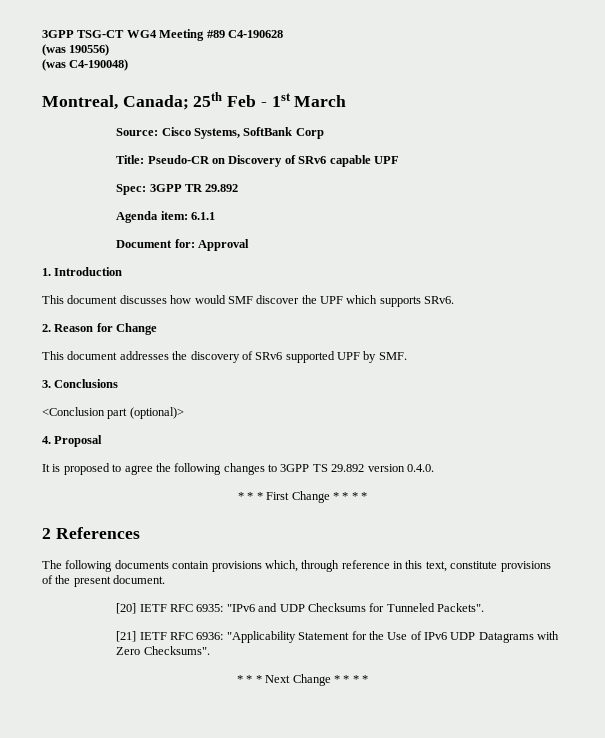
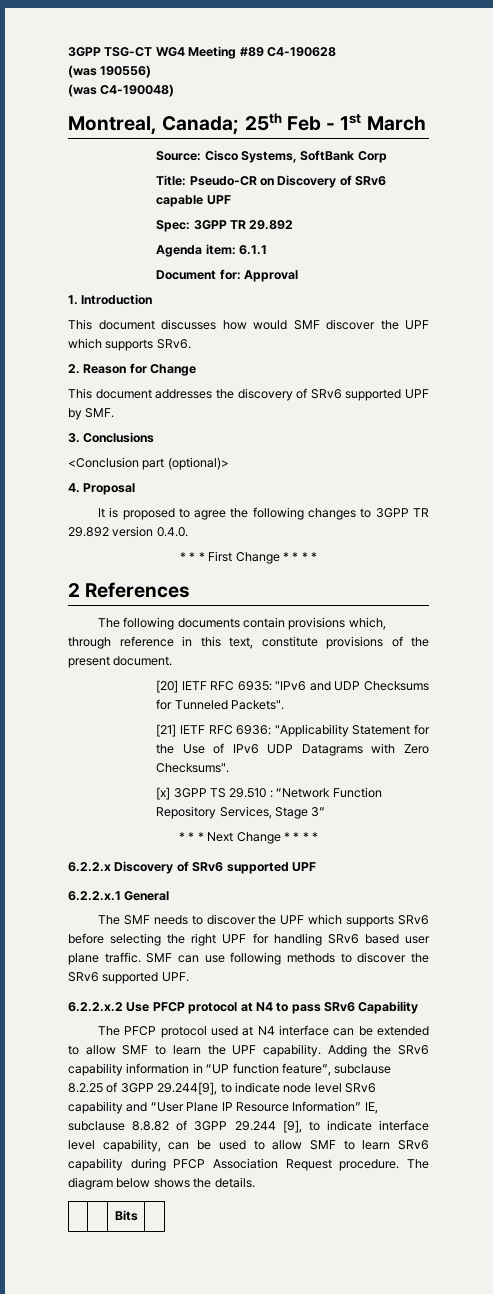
- It is proposed to agree the following changes to 3GPP TS 29.892 version 0.4.0.
+ It is proposed to agree the following changes to 3GPP TR 29.892 version 0.4.0.
+ [x] 3GPP TS 29.510 : “Network Function Repository Services, Stage 3”
+ 6.2.2.x Discovery of SRv6 supported UPF
+ 6.2.2.x.1 General
+ The SMF needs to discover the UPF which supports SRv6 before selecting the right UPF for handling SRv6 based user plane traffic. SMF can use following methods to discover the SRv6 supported UPF.
+ 6.2.2.x.2 Use PFCP protocol at N4 to pass SRv6 Capability
+ The PFCP protocol used at N4 interface can be extended to allow SMF to learn the UPF capability. Adding the SRv6 capability information in “UP function feature”, subclause 8.2.25 of 3GPP 29.244[9], to indicate node level SRv6 capability and “User Plane IP Resource Information” IE, subclause 8.8.82 of 3GPP 29.244 [9], to indicate interface level capability, can be used to allow SMF to learn SRv6 capability during PFCP Association Request procedure. The diagram below shows the details.
+ | | Bits |

